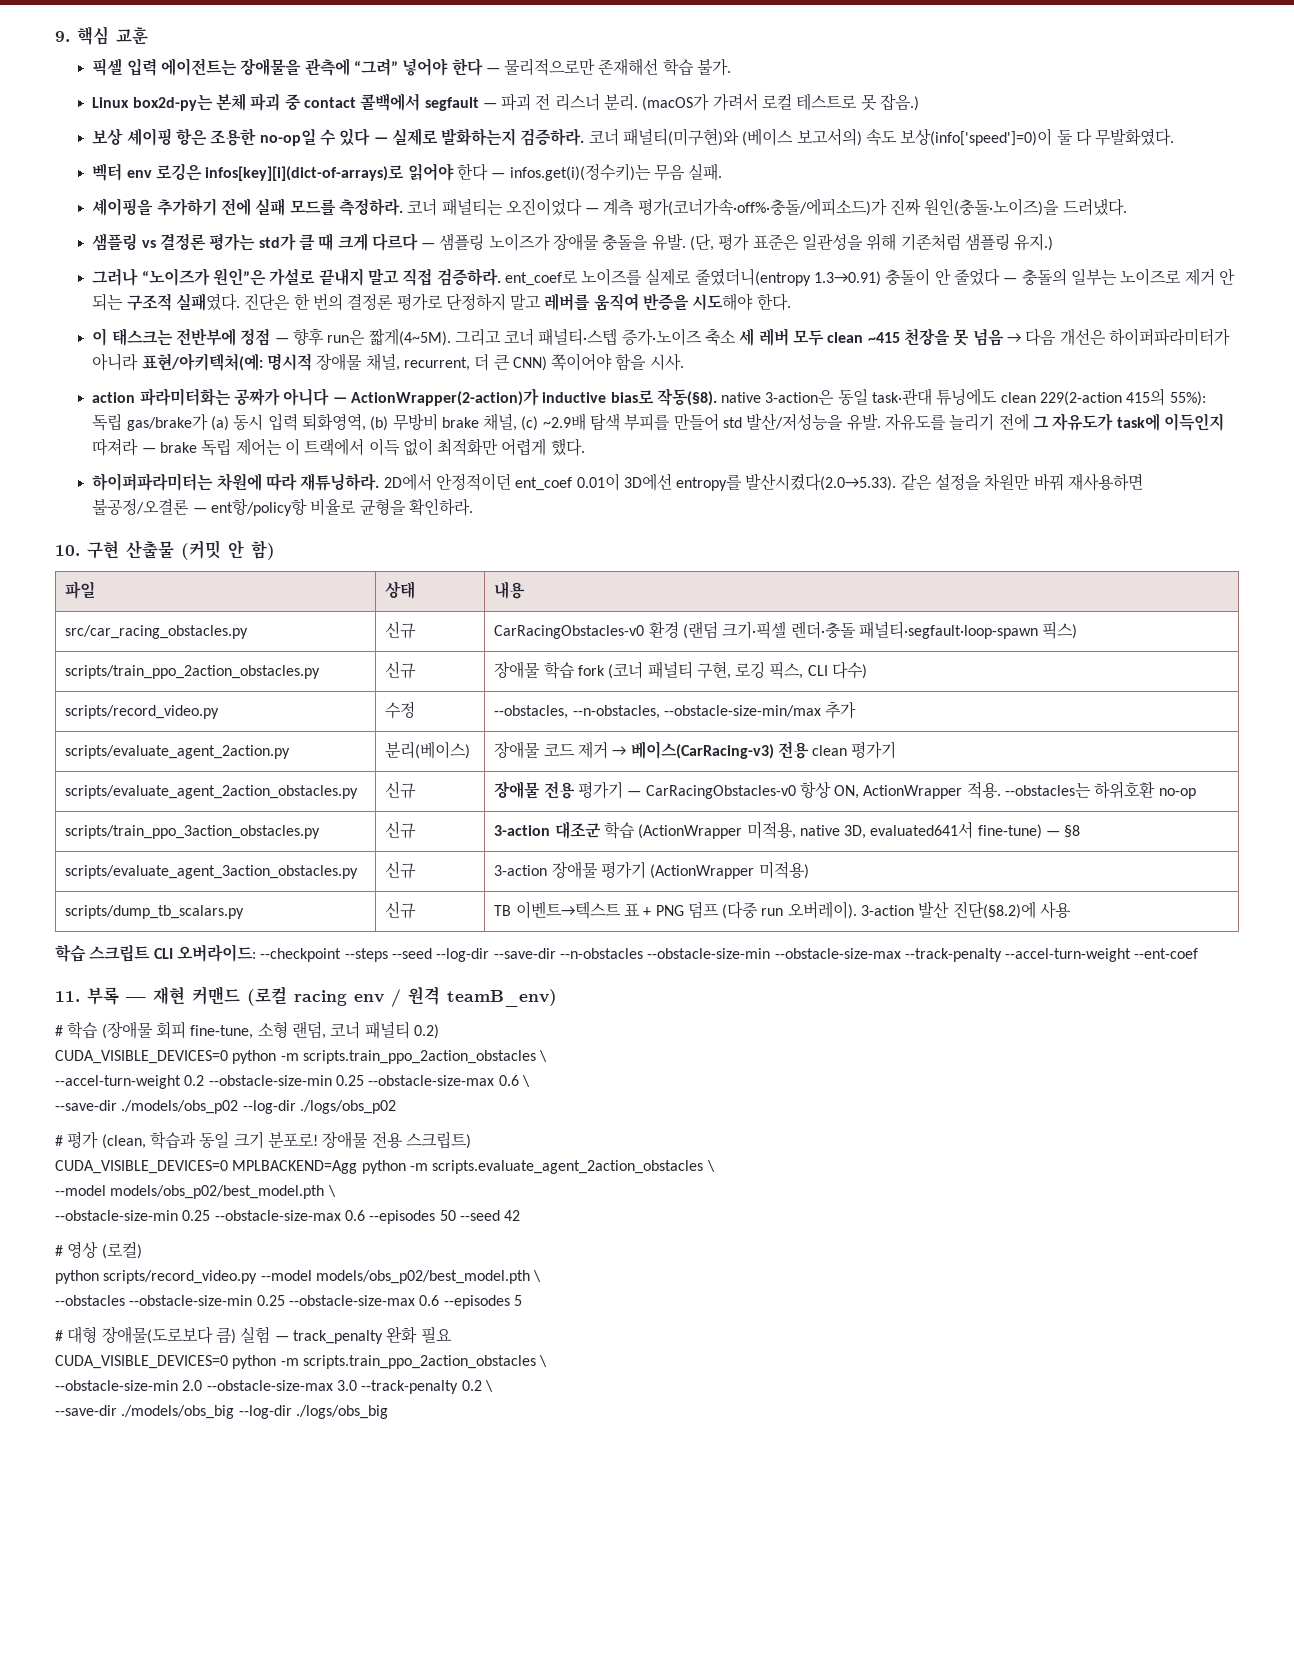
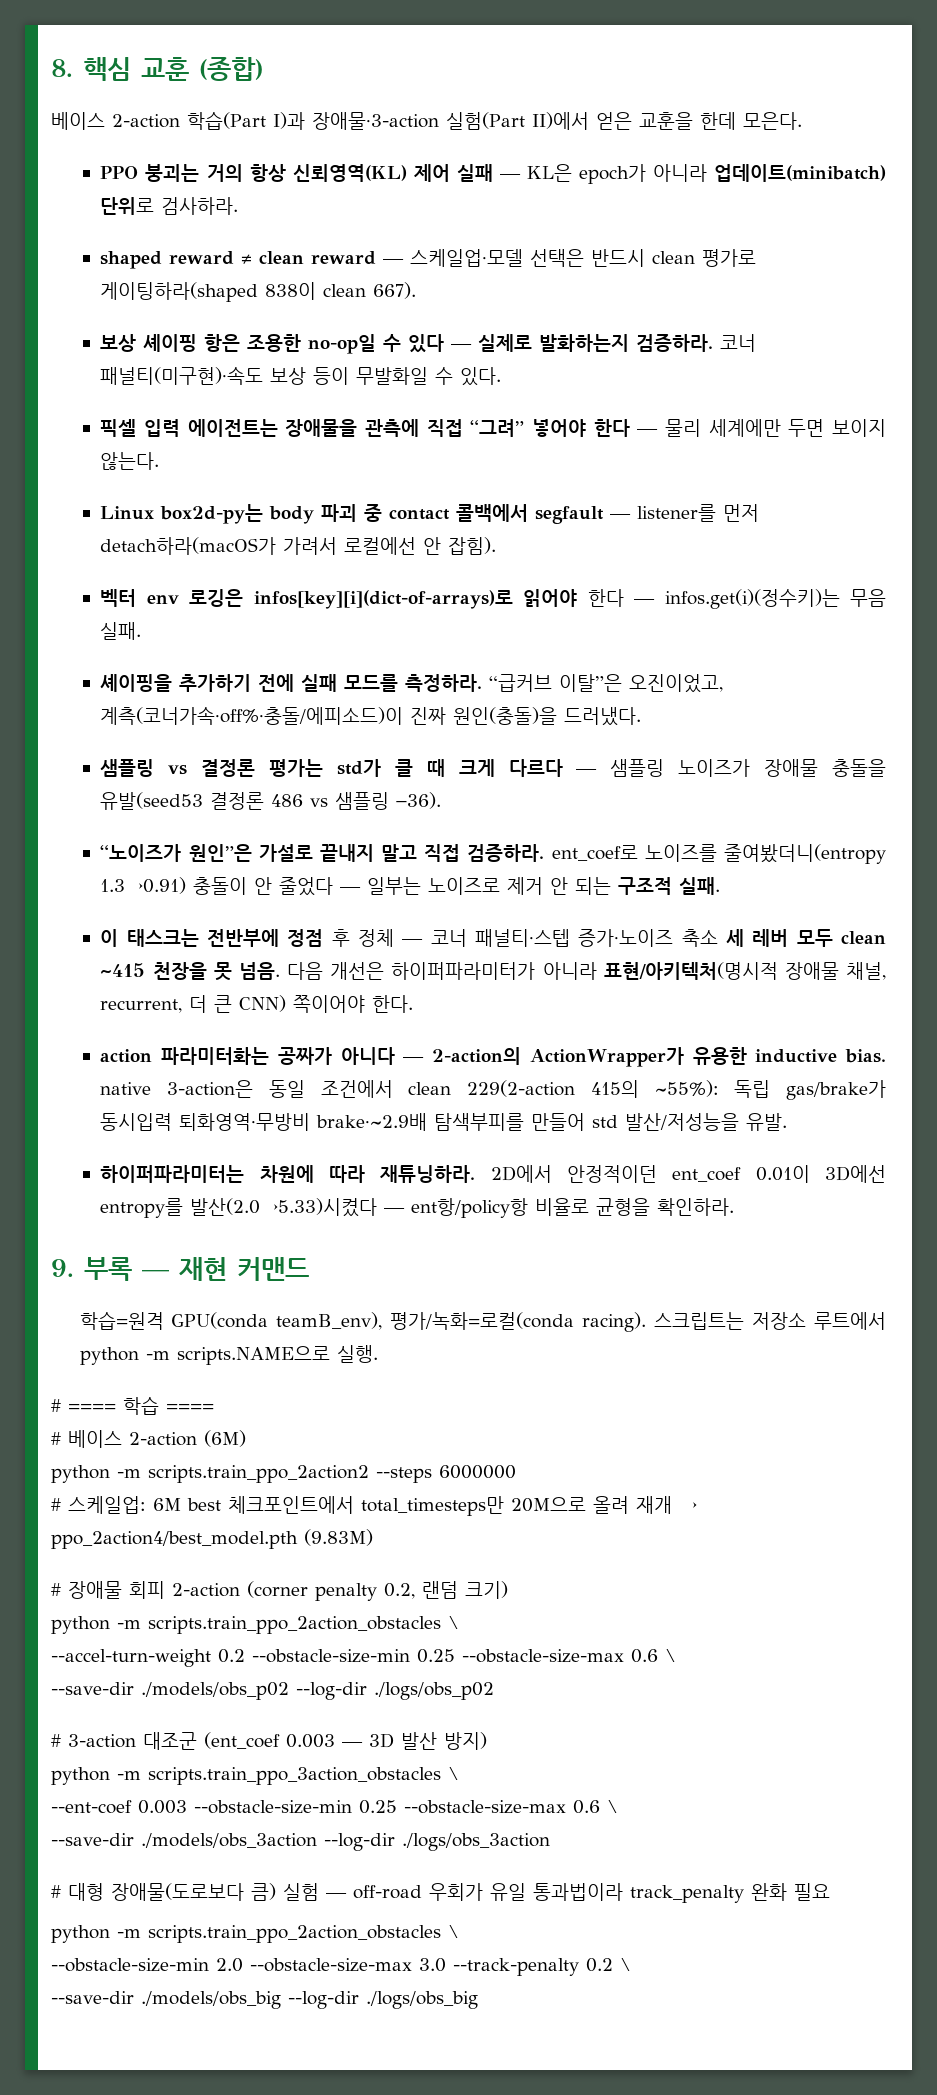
- 9. 핵심 교훈
- 픽셀 입력 에이전트는 장애물을 관측에 “그려” 넣어야 한다 — 물리적으로만 존재해선 학습 불가.
- Linux box2d-py는 본체 파괴 중 contact 콜백에서 segfault — 파괴 전 리스너 분리. (macOS가 가려서 로컬 테스트로 못 잡음.)
+ 8. 핵심 교훈 (종합)
+ 베이스 2-action 학습(Part I)과 장애물·3-action 실험(Part II)에서 얻은 교훈을 한데 모은다.
+ PPO 붕괴는 거의 항상 신뢰영역(KL) 제어 실패 — KL은 epoch가 아니라 업데이트(minibatch) 단위로 검사하라.
+ shaped reward ≠ clean reward — 스케일업·모델 선택은 반드시 clean 평가로 게이팅하라(shaped 838이 clean 667).
- 코너 패널티(미구현)와 (베이스 보고서의) 속도 보상(info['speed']=0)이 둘 다 무발화였다.
+ 코너 패널티(미구현)·속도 보상 등이 무발화일 수 있다.
+ 픽셀 입력 에이전트는 장애물을 관측에 직접 “그려” 넣어야 한다 — 물리 세계에만 두면 보이지 않는다.
+ Linux box2d-py는 body 파괴 중 contact 콜백에서 segfault — listener를 먼저 detach하라(macOS가 가려서 로컬에선 안 잡힘).
- 코너 패널티는 오진이었다 — 계측 평가(코너가속·off%·충돌/에피소드)가 진짜 원인(충돌·노이즈)을 드러냈다.
+ “급커브 이탈”은 오진이었고, 계측(코너가속·off%·충돌/에피소드)이 진짜 원인(충돌)을 드러냈다.
- 샘플링 vs 결정론 평가는 std가 클 때 크게 다르다 — 샘플링 노이즈가 장애물 충돌을 유발. (단, 평가 표준은 일관성을 위해 기존처럼 샘플링 유지.)
- 그러나 “노이즈가 원인”은 가설로 끝내지 말고 직접 검증하라. ent_coef로 노이즈를 실제로 줄였더니(entropy 1.3→0.91) 충돌이 안 줄었다 — 충돌의 일부는 노이즈로 제거 안 되는 구조적 실패였다. 진단은 한 번의 결정론 평가로 단정하지 말고 레버를 움직여 반증을 시도해야 한다.
+ 샘플링 vs 결정론 평가는 std가 클 때 크게 다르다 — 샘플링 노이즈가 장애물 충돌을 유발(seed53 결정론 486 vs 샘플링 −36).
+ “노이즈가 원인”은 가설로 끝내지 말고 직접 검증하라. ent_coef로 노이즈를 줄여봤더니(entropy 1.3→0.91) 충돌이 안 줄었다 — 일부는 노이즈로 제거 안 되는 구조적 실패.
- 이 태스크는 전반부에 정점 — 향후 run은 짧게(4~5M). 그리고 코너 패널티·스텝 증가·노이즈 축소 세 레버 모두 clean ~415 천장을 못 넘음 → 다음 개선은 하이퍼파라미터가 아니라 표현/아키텍처(예: 명시적 장애물 채널, recurrent, 더 큰 CNN) 쪽이어야 함을 시사.
+ 이 태스크는 전반부에 정점 후 정체 — 코너 패널티·스텝 증가·노이즈 축소 세 레버 모두 clean ~415 천장을 못 넘음. 다음 개선은 하이퍼파라미터가 아니라 표현/아키텍처(명시적 장애물 채널, recurrent, 더 큰 CNN) 쪽이어야 한다.
- action 파라미터화는 공짜가 아니다 — ActionWrapper(2-action)가 inductive bias로 작동(§8). native 3-action은 동일 task·관대 튜닝에도 clean 229(2-action 415의 55%): 독립 gas/brake가 (a) 동시 입력 퇴화영역, (b) 무방비 brake 채널, (c) ~2.9배 탐색 부피를 만들어 std 발산/저성능을 유발. 자유도를 늘리기 전에 그 자유도가 task에 이득인지 따져라 — brake 독립 제어는 이 트랙에서 이득 없이 최적화만 어렵게 했다.
+ action 파라미터화는 공짜가 아니다 — 2-action의 ActionWrapper가 유용한 inductive bias. native 3-action은 동일 조건에서 clean 229(2-action 415의 ~55%): 독립 gas/brake가 동시입력 퇴화영역·무방비 brake·~2.9배 탐색부피를 만들어 std 발산/저성능을 유발.
- 2D에서 안정적이던 ent_coef 0.01이 3D에선 entropy를 발산시켰다(2.0→5.33). 같은 설정을 차원만 바꿔 재사용하면 불공정/오결론 — ent항/policy항 비율로 균형을 확인하라.
+ 2D에서 안정적이던 ent_coef 0.01이 3D에선 entropy를 발산(2.0→5.33)시켰다 — ent항/policy항 비율로 균형을 확인하라.
- 10. 구현 산출물 (커밋 안 함)
- 파일 | 상태 | 내용
- src/car_racing_obstacles.py | 신규 | CarRacingObstacles-v0 환경 (랜덤 크기·픽셀 렌더·충돌 패널티·segfault·loop-spawn 픽스)
- scripts/train_ppo_2action_obstacles.py | 신규 | 장애물 학습 fork (코너 패널티 구현, 로깅 픽스, CLI 다수)
- scripts/record_video.py | 수정 | --obstacles, --n-obstacles, --obstacle-size-min/max 추가
- scripts/evaluate_agent_2action.py | 분리(베이스) | 장애물 코드 제거 → 베이스(CarRacing-v3) 전용 clean 평가기
- scripts/evaluate_agent_2action_obstacles.py | 신규 | 장애물 전용 평가기 — CarRacingObstacles-v0 항상 ON, ActionWrapper 적용. --obstacles는 하위호환 no-op
- scripts/train_ppo_3action_obstacles.py | 신규 | 3-action 대조군 학습 (ActionWrapper 미적용, native 3D, evaluated641서 fine-tune) — §8
- scripts/evaluate_agent_3action_obstacles.py | 신규 | 3-action 장애물 평가기 (ActionWrapper 미적용)
- scripts/dump_tb_scalars.py | 신규 | TB 이벤트→텍스트 표 + PNG 덤프 (다중 run 오버레이). 3-action 발산 진단(§8.2)에 사용
- 학습 스크립트 CLI 오버라이드: --checkpoint --steps --seed --log-dir --save-dir --n-obstacles --obstacle-size-min --obstacle-size-max --track-penalty --accel-turn-weight --ent-coef
- 11. 부록 — 재현 커맨드 (로컬 racing env / 원격 teamB_env)
- # 학습 (장애물 회피 fine-tune, 소형 랜덤, 코너 패널티 0.2)
- CUDA_VISIBLE_DEVICES=0 python -m scripts.train_ppo_2action_obstacles \
+ 9. 부록 — 재현 커맨드
+ 학습=원격 GPU(conda teamB_env), 평가/녹화=로컬(conda racing). 스크립트는 저장소 루트에서 python -m scripts.NAME으로 실행.
+ # ==== 학습 ====
+ # 베이스 2-action (6M)
+ python -m scripts.train_ppo_2action2 --steps 6000000
+ # 스케일업: 6M best 체크포인트에서 total_timesteps만 20M으로 올려 재개 → ppo_2action4/best_model.pth (9.83M)
+ # 장애물 회피 2-action (corner penalty 0.2, 랜덤 크기)
+ python -m scripts.train_ppo_2action_obstacles \
- # 평가 (clean, 학습과 동일 크기 분포로! 장애물 전용 스크립트)
- CUDA_VISIBLE_DEVICES=0 MPLBACKEND=Agg python -m scripts.evaluate_agent_2action_obstacles \
- --model models/obs_p02/best_model.pth \
- --obstacle-size-min 0.25 --obstacle-size-max 0.6 --episodes 50 --seed 42
- # 영상 (로컬)
- python scripts/record_video.py --model models/obs_p02/best_model.pth \
- --obstacles --obstacle-size-min 0.25 --obstacle-size-max 0.6 --episodes 5
+ # 3-action 대조군 (ent_coef 0.003 — 3D 발산 방지)
+ python -m scripts.train_ppo_3action_obstacles \
+ --ent-coef 0.003 --obstacle-size-min 0.25 --obstacle-size-max 0.6 \
+ --save-dir ./models/obs_3action --log-dir ./logs/obs_3action
- # 대형 장애물(도로보다 큼) 실험 — track_penalty 완화 필요
- CUDA_VISIBLE_DEVICES=0 python -m scripts.train_ppo_2action_obstacles \
+ # 대형 장애물(도로보다 큼) 실험 — off-road 우회가 유일 통과법이라 track_penalty 완화 필요
+ python -m scripts.train_ppo_2action_obstacles \

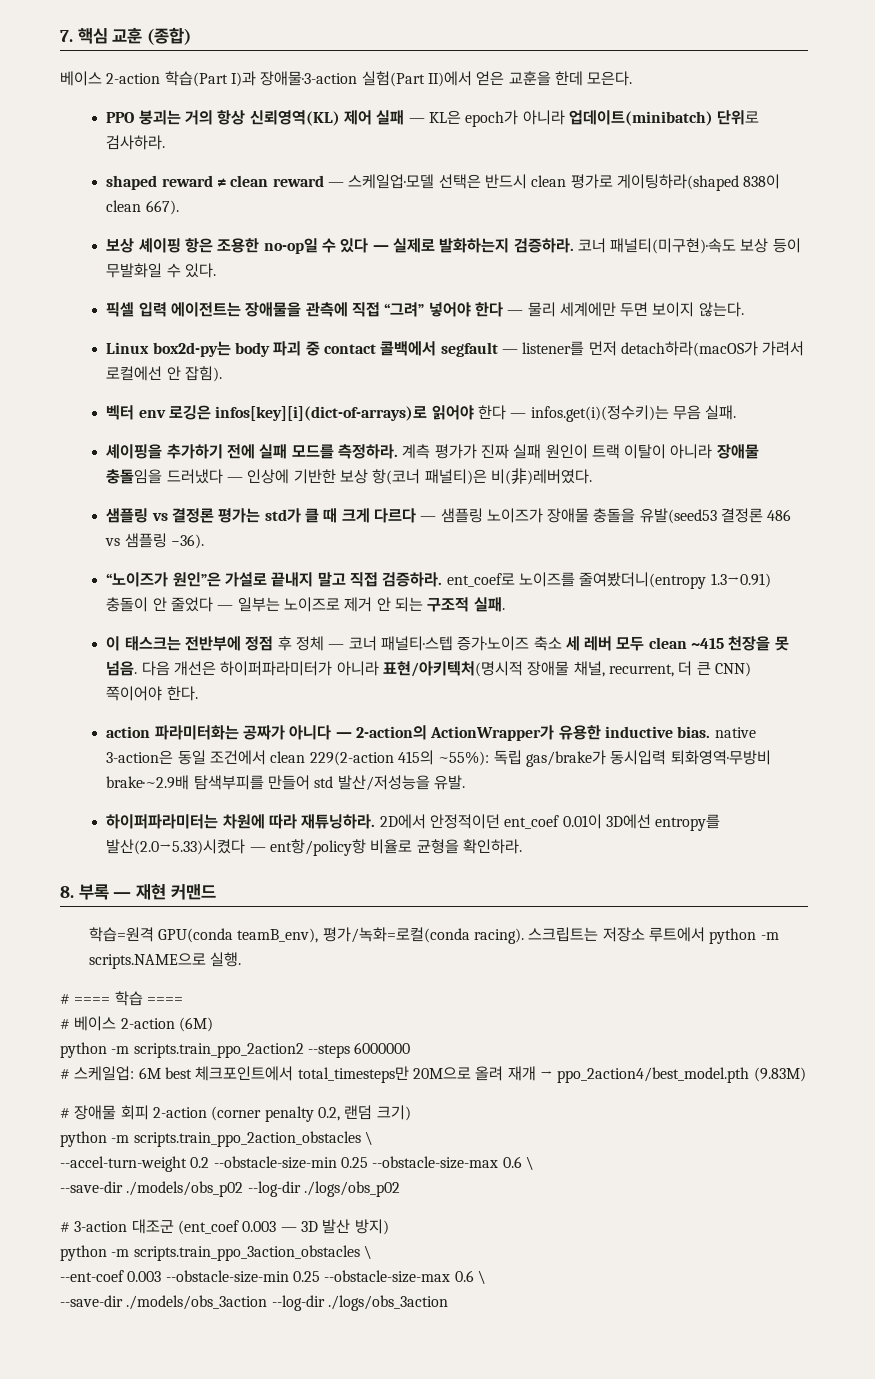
- 8. 핵심 교훈 (종합)
+ 7. 핵심 교훈 (종합)
- “급커브 이탈”은 오진이었고, 계측(코너가속·off%·충돌/에피소드)이 진짜 원인(충돌)을 드러냈다.
+ 계측 평가가 진짜 실패 원인이 트랙 이탈이 아니라 장애물 충돌임을 드러냈다 — 인상에 기반한 보상 항(코너 패널티)은 비(非)레버였다.
- 9. 부록 — 재현 커맨드
+ 8. 부록 — 재현 커맨드
- # 대형 장애물(도로보다 큼) 실험 — off-road 우회가 유일 통과법이라 track_penalty 완화 필요
- python -m scripts.train_ppo_2action_obstacles \
- --obstacle-size-min 2.0 --obstacle-size-max 3.0 --track-penalty 0.2 \
- --save-dir ./models/obs_big --log-dir ./logs/obs_big

